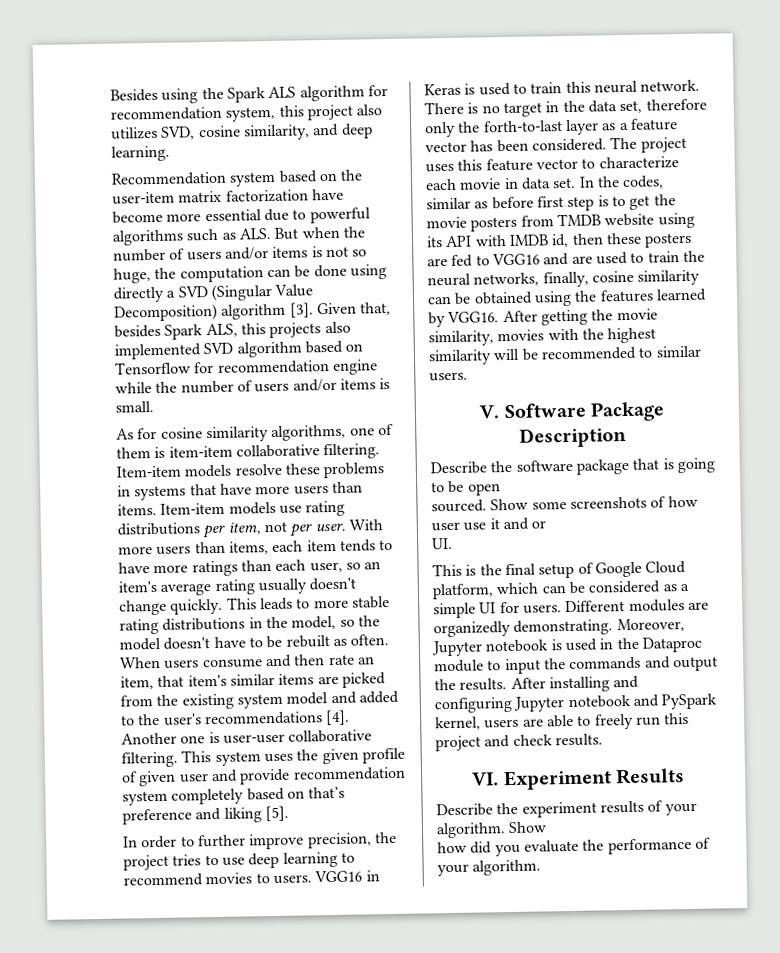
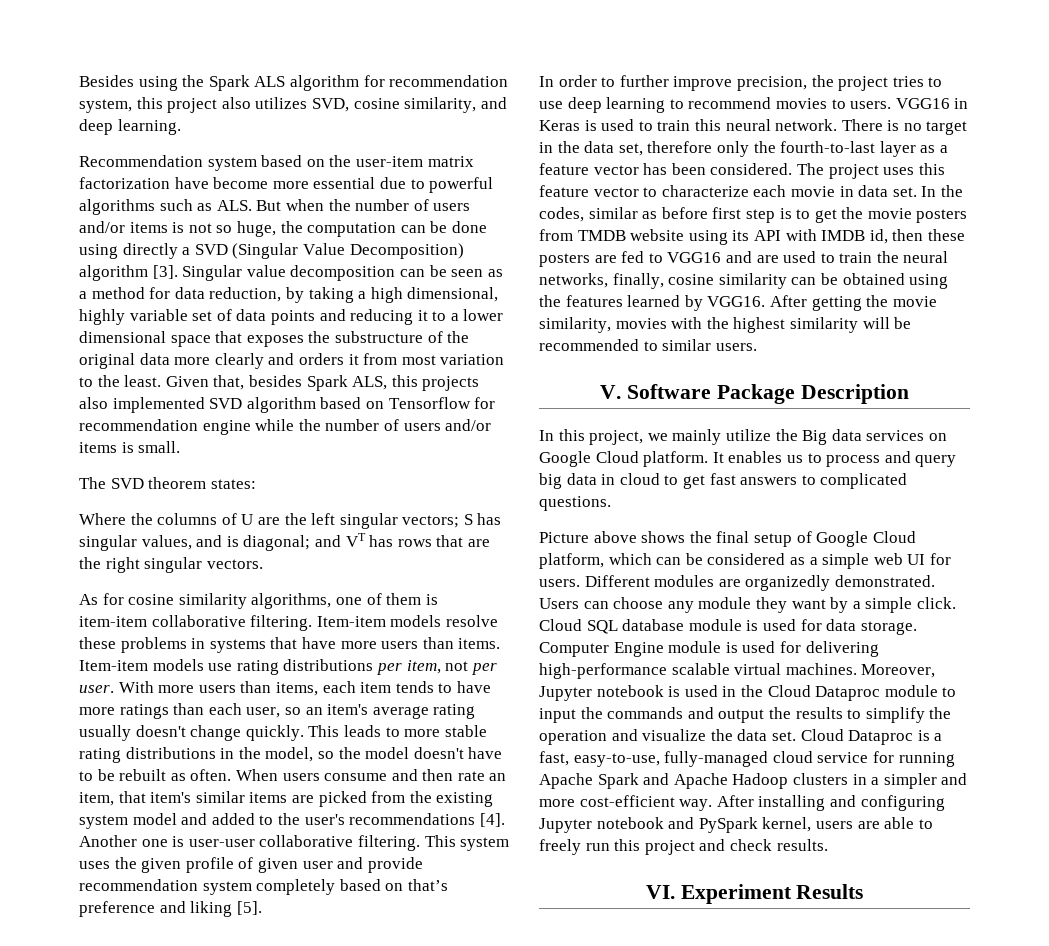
+ Singular value decomposition can be seen as a method for data reduction, by taking a high dimensional, highly variable set of data points and reducing it to a lower dimensional space that exposes the substructure of the original data more clearly and orders it from most variation to the least.
+ The SVD theorem states:
+ Where the columns of U are the left singular vectors; S has singular values, and is diagonal; and VT has rows that are the right singular vectors.
- There is no target in the data set, therefore only the forth-to-last layer as a feature vector has been considered.
+ There is no target in the data set, therefore only the fourth-to-last layer as a feature vector has been considered.
- Describe the software package that is going to be open
- sourced. Show some screenshots of how user use it and or
- UI.
- This is the final setup of Google Cloud platform, which can be considered as a simple UI for users.
+ In this project, we mainly utilize the Big data services on Google Cloud platform. It enables us to process and query big data in cloud to get fast answers to complicated questions.
+ Picture above shows the final setup of Google Cloud platform, which can be considered as a simple web UI for users.
- Different modules are organizedly demonstrating.
+ Different modules are organizedly demonstrated. Users can choose any module they want by a simple click. Cloud SQL database module is used for data storage. Computer Engine module is used for delivering high-performance scalable virtual machines.
- Moreover, Jupyter notebook is used in the Dataproc module to input the commands and output the results.
+ Moreover, Jupyter notebook is used in the Cloud Dataproc module to input the commands and output the results to simplify the operation and visualize the data set. Cloud Dataproc is a fast, easy-to-use, fully-managed cloud service for running Apache Spark and Apache Hadoop clusters in a simpler and more cost-efficient way.
- Describe the experiment results of your algorithm. Show
- how did you evaluate the performance of your algorithm.

